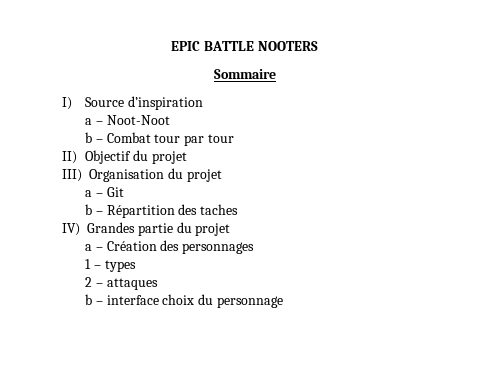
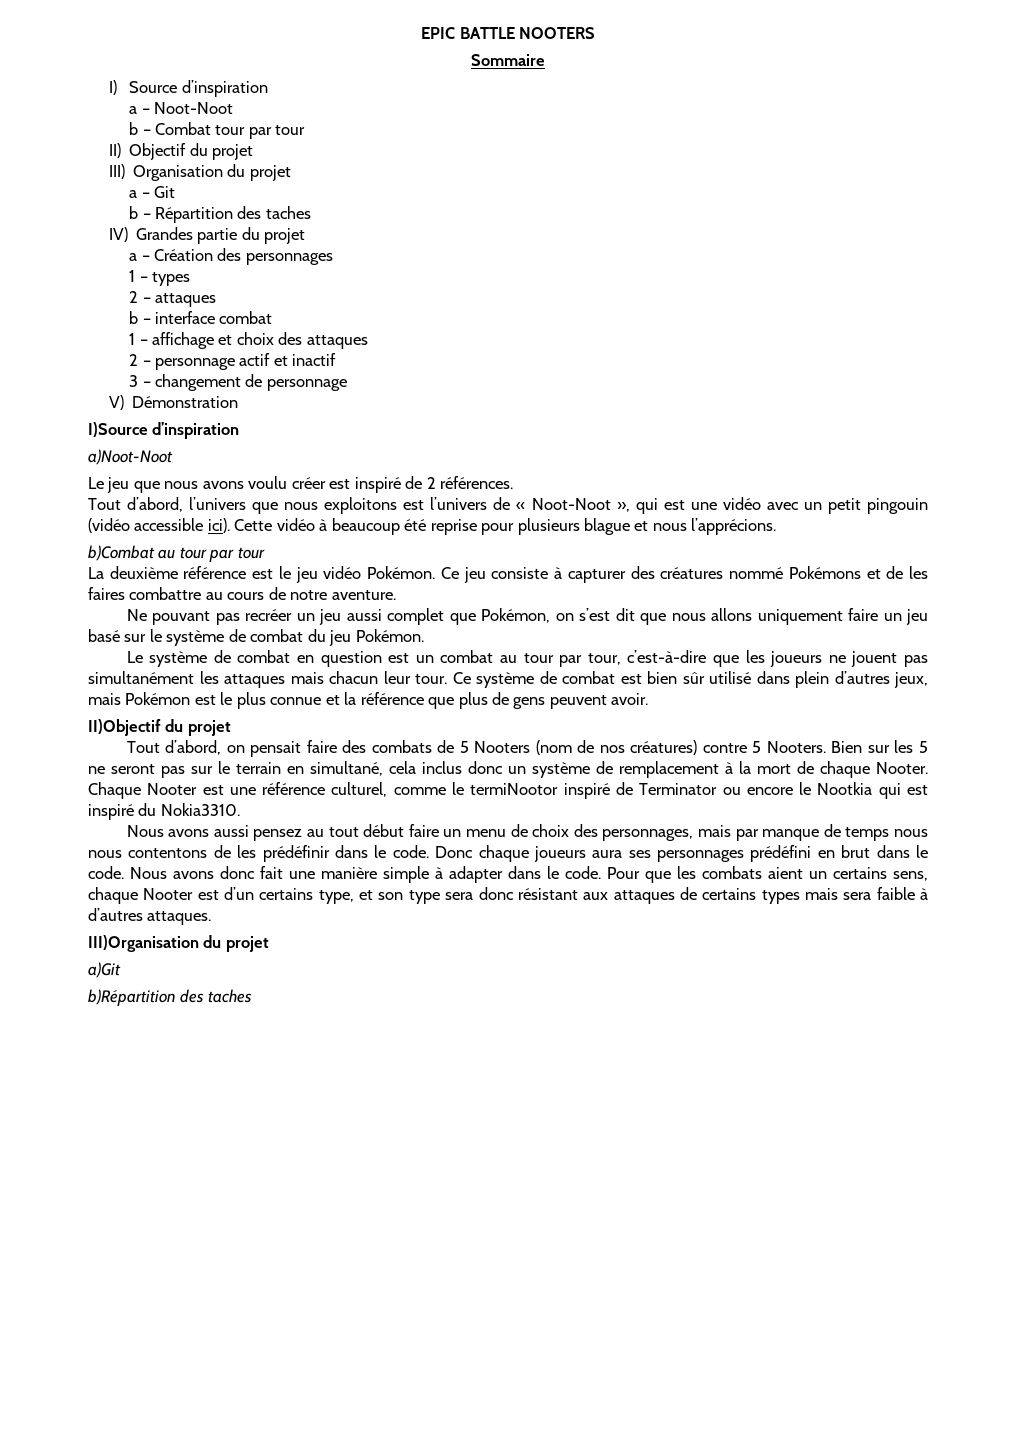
- b – interface choix du personnage
+ b – interface combat
+ 1 – affichage et choix des attaques
+ 2 – personnage actif et inactif
+ 3 – changement de personnage
+ V) Démonstration
+ I)Source d’inspiration
+ a)Noot-Noot
+ Le jeu que nous avons voulu créer est inspiré de 2 références.
+ Tout d’abord, l’univers que nous exploitons est l’univers de « Noot-Noot », qui est une vidéo avec un petit pingouin (vidéo accessible ici). Cette vidéo à beaucoup été reprise pour plusieurs blague et nous l’apprécions.
+ b)Combat au tour par tour
+ La deuxième référence est le jeu vidéo Pokémon. Ce jeu consiste à capturer des créatures nommé Pokémons et de les faires combattre au cours de notre aventure.
+ Ne pouvant pas recréer un jeu aussi complet que Pokémon, on s’est dit que nous allons uniquement faire un jeu basé sur le système de combat du jeu Pokémon.
+ Le système de combat en question est un combat au tour par tour, c’est-à-dire que les joueurs ne jouent pas simultanément les attaques mais chacun leur tour. Ce système de combat est bien sûr utilisé dans plein d’autres jeux, mais Pokémon est le plus connue et la référence que plus de gens peuvent avoir.
+ II)Objectif du projet
+ Tout d’abord, on pensait faire des combats de 5 Nooters (nom de nos créatures) contre 5 Nooters. Bien sur les 5 ne seront pas sur le terrain en simultané, cela inclus donc un système de remplacement à la mort de chaque Nooter. Chaque Nooter est une référence culturel, comme le termiNootor inspiré de Terminator ou encore le Nootkia qui est inspiré du Nokia3310.
+ Nous avons aussi pensez au tout début faire un menu de choix des personnages, mais par manque de temps nous nous contentons de les prédéfinir dans le code. Donc chaque joueurs aura ses personnages prédéfini en brut dans le code. Nous avons donc fait une manière simple à adapter dans le code. Pour que les combats aient un certains sens, chaque Nooter est d’un certains type, et son type sera donc résistant aux attaques de certains types mais sera faible à d’autres attaques.
+ III)Organisation du projet
+ a)Git
+ b)Répartition des taches

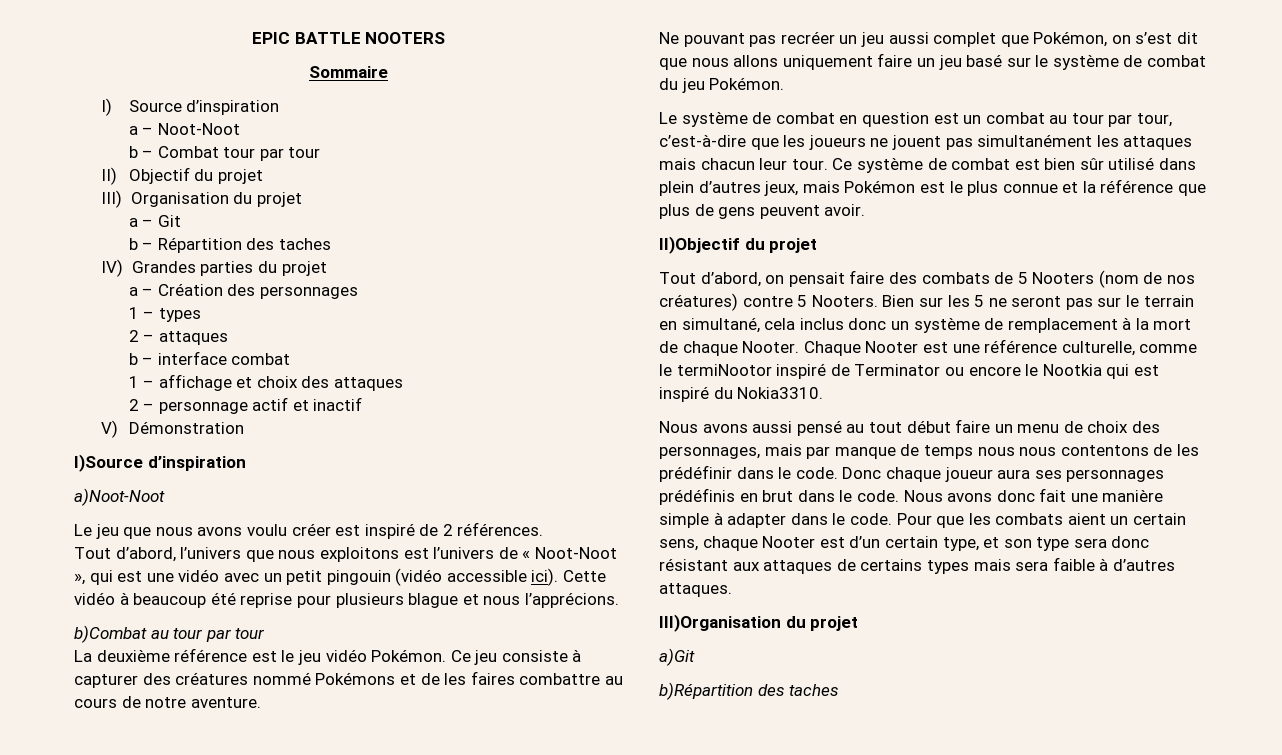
- IV) Grandes partie du projet
+ IV) Grandes parties du projet
- 3 – changement de personnage
- Chaque Nooter est une référence culturel, comme le termiNootor inspiré de Terminator ou encore le Nootkia qui est inspiré du Nokia3310.
+ Chaque Nooter est une référence culturelle, comme le termiNootor inspiré de Terminator ou encore le Nootkia qui est inspiré du Nokia3310.
- Nous avons aussi pensez au tout début faire un menu de choix des personnages, mais par manque de temps nous nous contentons de les prédéfinir dans le code.
+ Nous avons aussi pensé au tout début faire un menu de choix des personnages, mais par manque de temps nous nous contentons de les prédéfinir dans le code.
- Donc chaque joueurs aura ses personnages prédéfini en brut dans le code.
+ Donc chaque joueur aura ses personnages prédéfinis en brut dans le code.
- Pour que les combats aient un certains sens, chaque Nooter est d’un certains type, et son type sera donc résistant aux attaques de certains types mais sera faible à d’autres attaques.
+ Pour que les combats aient un certain sens, chaque Nooter est d’un certain type, et son type sera donc résistant aux attaques de certains types mais sera faible à d’autres attaques.

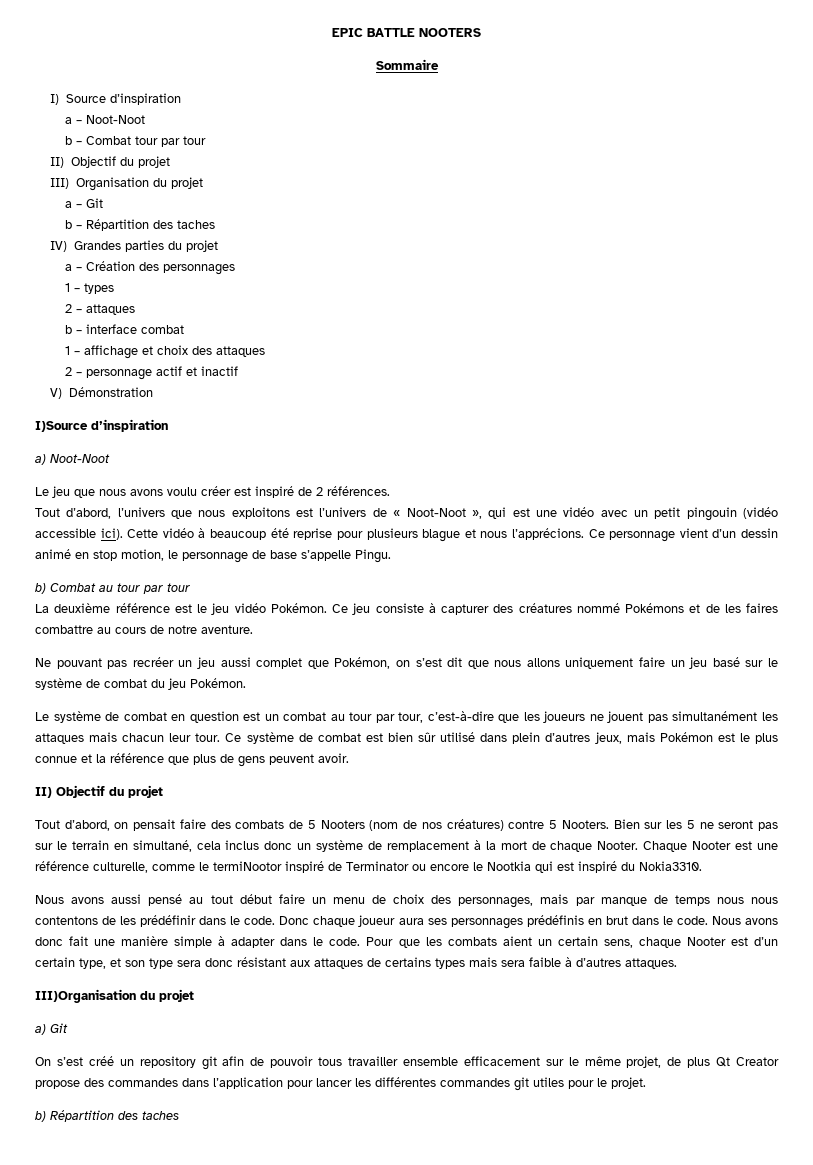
- a)Noot-Noot
+ a) Noot-Noot
- Cette vidéo à beaucoup été reprise pour plusieurs blague et nous l’apprécions.
- b)Combat au tour par tour
+ Cette vidéo à beaucoup été reprise pour plusieurs blague et nous l’apprécions. Ce personnage vient d’un dessin animé en stop motion, le personnage de base s’appelle Pingu.
+ b) Combat au tour par tour
  Ce système de combat est bien sûr utilisé dans plein d’autres jeux, mais Pokémon est le plus connue et la référence que plus de gens peuvent avoir.
- II)Objectif du projet
+ II) Objectif du projet
- a)Git
- b)Répartition des taches
+ a) Git
+ On s’est créé un repository git afin de pouvoir tous travailler ensemble efficacement sur le même projet, de plus Qt Creator propose des commandes dans l’application pour lancer les différentes commandes git utiles pour le projet.
+ b) Répartition des taches

